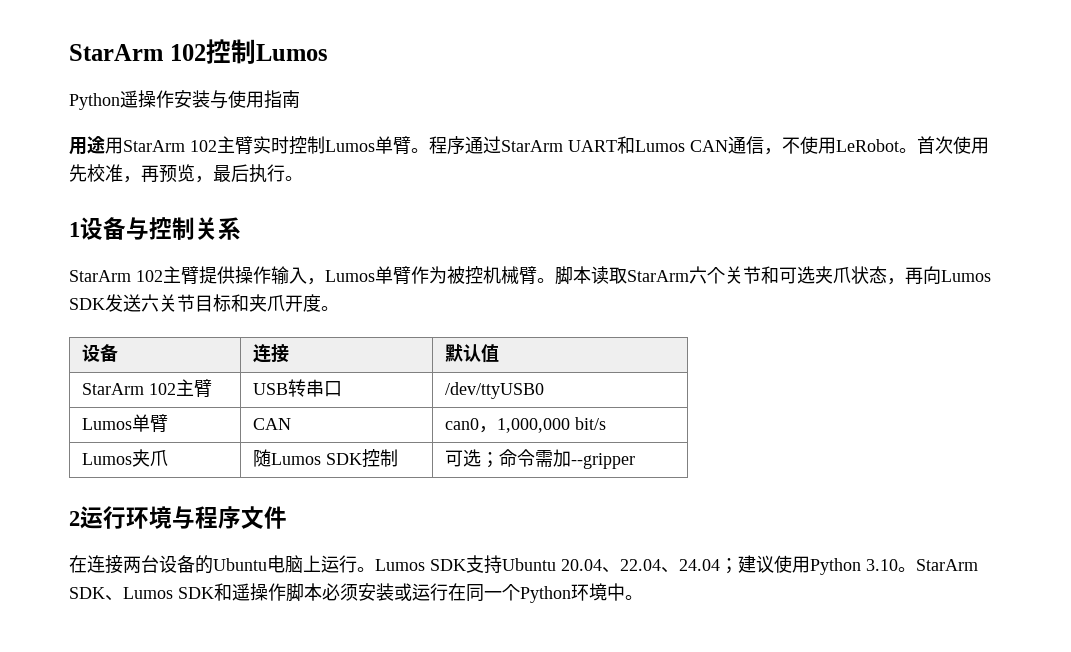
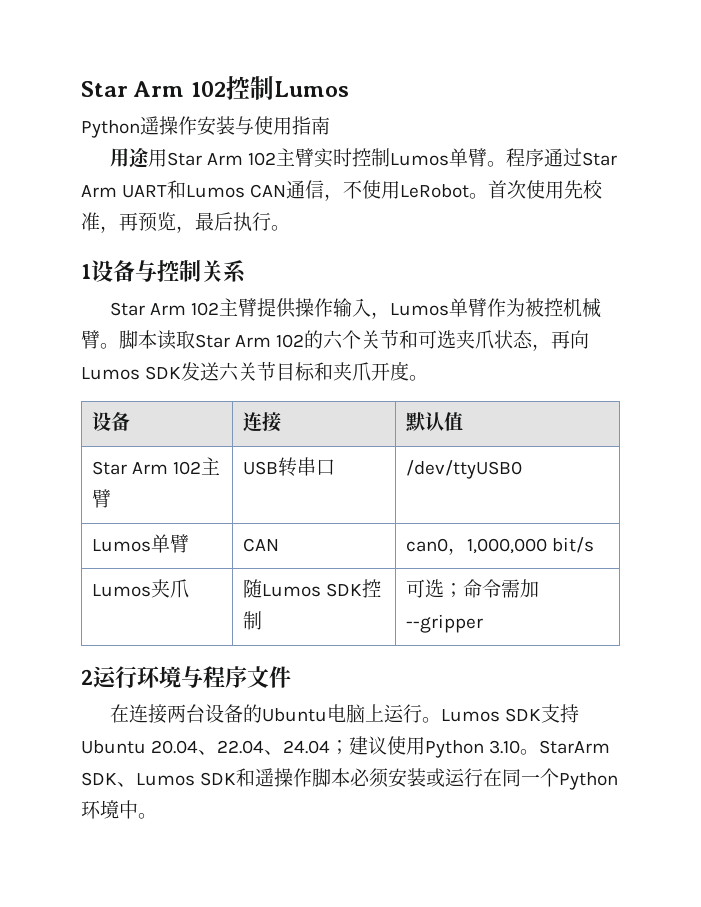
- StarArm 102控制Lumos
+ Star Arm 102控制Lumos
- 用途用StarArm 102主臂实时控制Lumos单臂。
+ 用途用Star Arm 102主臂实时控制Lumos单臂。
- 程序通过StarArm UART和Lumos CAN通信，不使用LeRobot。
+ 程序通过Star Arm UART和Lumos CAN通信，不使用LeRobot。
- StarArm 102主臂提供操作输入，Lumos单臂作为被控机械臂。
+ Star Arm 102主臂提供操作输入，Lumos单臂作为被控机械臂。
- 脚本读取StarArm六个关节和可选夹爪状态，再向Lumos SDK发送六关节目标和夹爪开度。
+ 脚本读取Star Arm 102的六个关节和可选夹爪状态，再向Lumos SDK发送六关节目标和夹爪开度。
- StarArm 102主臂 | USB转串口 | /dev/ttyUSB0
+ Star Arm 102主臂 | USB转串口 | /dev/ttyUSB0

